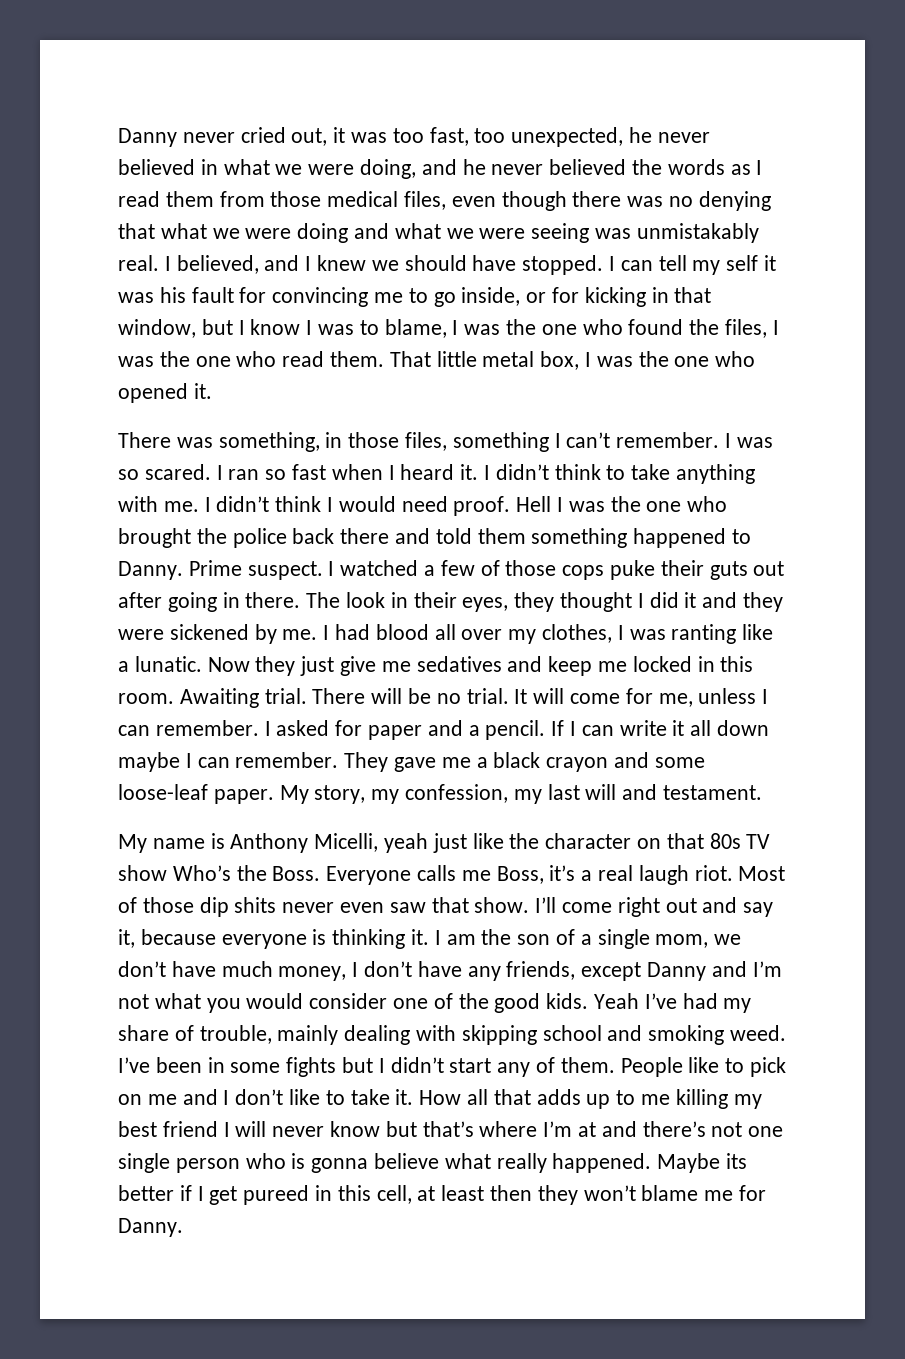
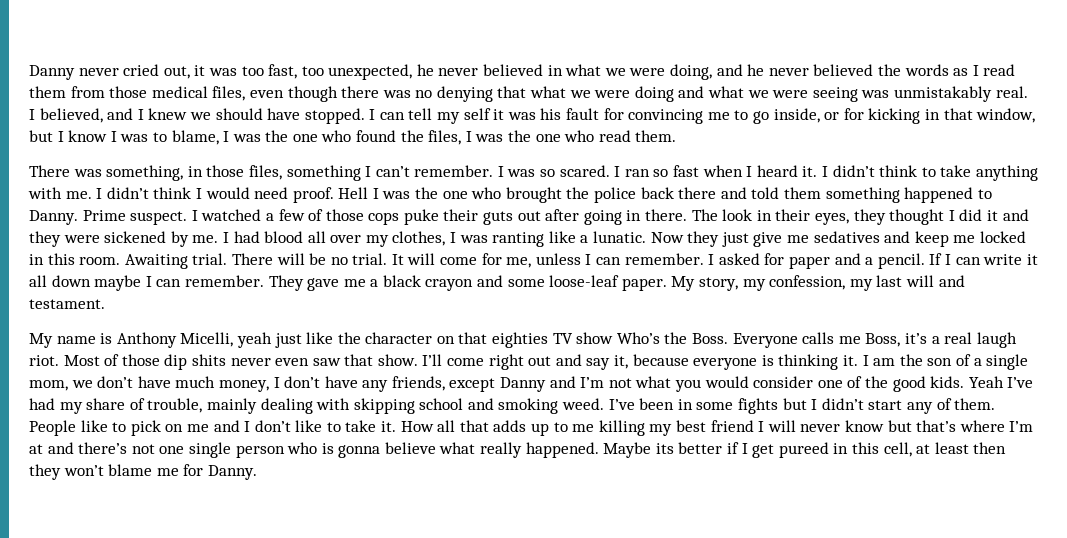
- That little metal box, I was the one who opened it.
- My name is Anthony Micelli, yeah just like the character on that 80s TV show Who’s the Boss.
+ My name is Anthony Micelli, yeah just like the character on that eighties TV show Who’s the Boss.

